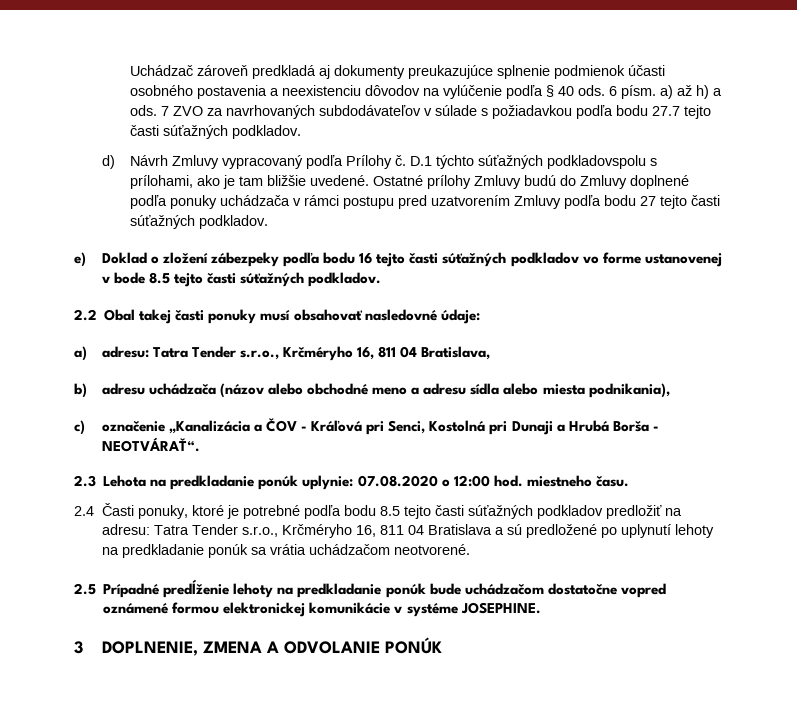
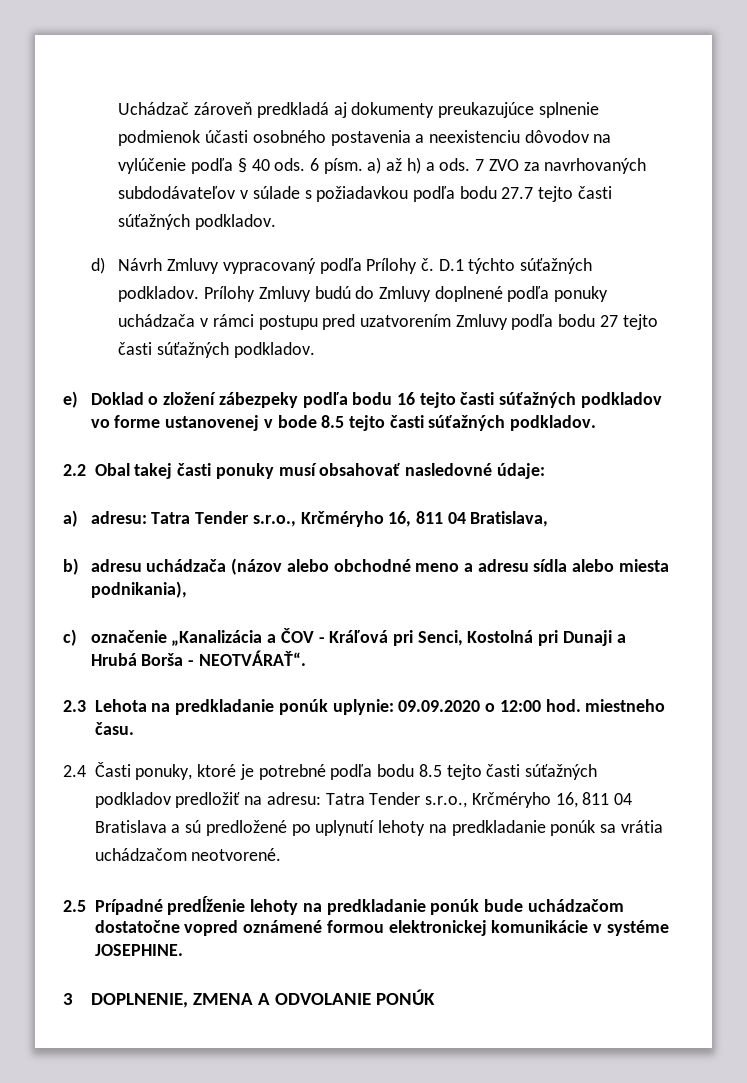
- D.1 týchto súťažných podkladovspolu s prílohami, ako je tam bližšie uvedené. Ostatné prílohy Zmluvy budú do Zmluvy doplnené podľa ponuky uchádzača v rámci postupu pred uzatvorením Zmluvy podľa bodu 27 tejto časti súťažných podkladov.
+ D.1 týchto súťažných podkladov. Prílohy Zmluvy budú do Zmluvy doplnené podľa ponuky uchádzača v rámci postupu pred uzatvorením Zmluvy podľa bodu 27 tejto časti súťažných podkladov.
- 2.3 Lehota na predkladanie ponúk uplynie: 07.08.2020 o 12:00 hod. miestneho času.
+ 2.3 Lehota na predkladanie ponúk uplynie: 09.09.2020 o 12:00 hod. miestneho času.

